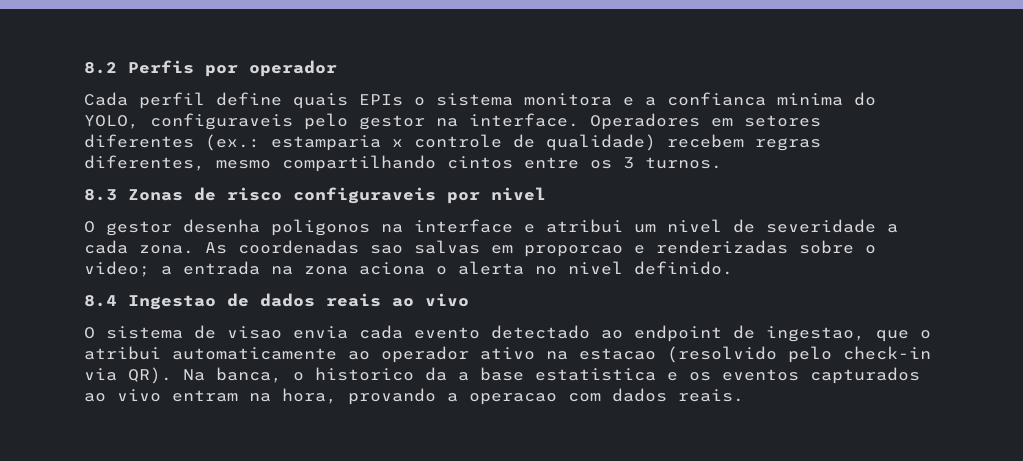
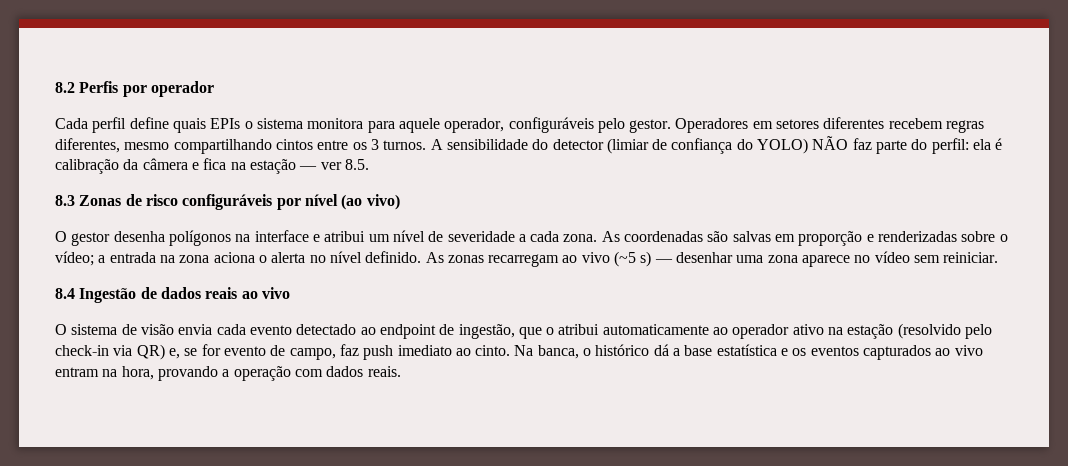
- Cada perfil define quais EPIs o sistema monitora e a confianca minima do YOLO, configuraveis pelo gestor na interface. Operadores em setores diferentes (ex.: estamparia x controle de qualidade) recebem regras diferentes, mesmo compartilhando cintos entre os 3 turnos.
+ Cada perfil define quais EPIs o sistema monitora para aquele operador, configuráveis pelo gestor. Operadores em setores diferentes recebem regras diferentes, mesmo compartilhando cintos entre os 3 turnos. A sensibilidade do detector (limiar de confiança do YOLO) NÃO faz parte do perfil: ela é calibração da câmera e fica na estação — ver 8.5.
- 8.3 Zonas de risco configuraveis por nivel
+ 8.3 Zonas de risco configuráveis por nível (ao vivo)
- O gestor desenha poligonos na interface e atribui um nivel de severidade a cada zona.
+ O gestor desenha polígonos na interface e atribui um nível de severidade a cada zona.
- As coordenadas sao salvas em proporcao e renderizadas sobre o video; a entrada na zona aciona o alerta no nivel definido.
+ As coordenadas são salvas em proporção e renderizadas sobre o vídeo; a entrada na zona aciona o alerta no nível definido. As zonas recarregam ao vivo (~5 s) — desenhar uma zona aparece no vídeo sem reiniciar.
- 8.4 Ingestao de dados reais ao vivo
+ 8.4 Ingestão de dados reais ao vivo
- O sistema de visao envia cada evento detectado ao endpoint de ingestao, que o atribui automaticamente ao operador ativo na estacao (resolvido pelo check-in via QR). Na banca, o historico da a base estatistica e os eventos capturados ao vivo entram na hora, provando a operacao com dados reais.
+ O sistema de visão envia cada evento detectado ao endpoint de ingestão, que o atribui automaticamente ao operador ativo na estação (resolvido pelo check-in via QR) e, se for evento de campo, faz push imediato ao cinto. Na banca, o histórico dá a base estatística e os eventos capturados ao vivo entram na hora, provando a operação com dados reais.

